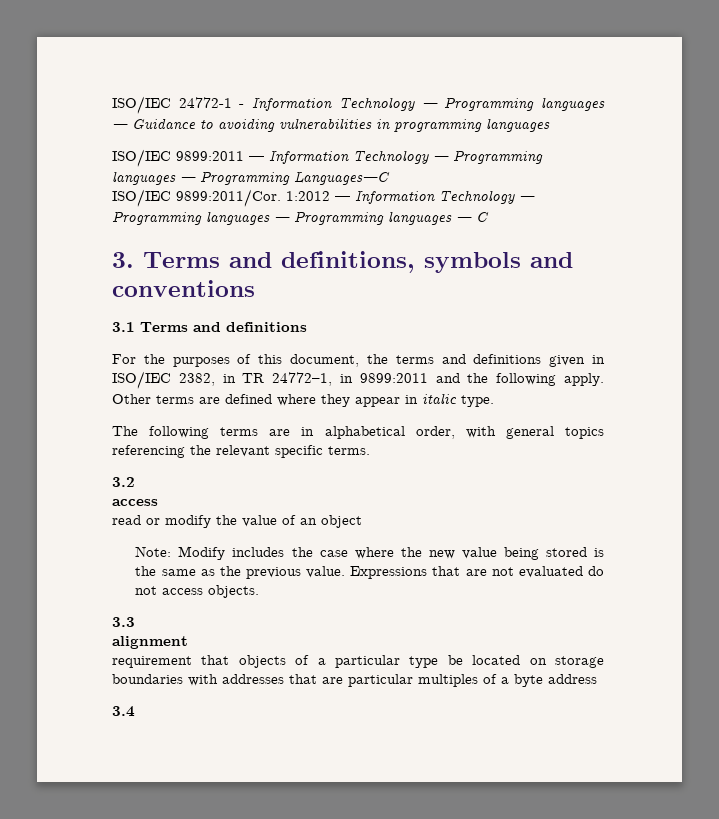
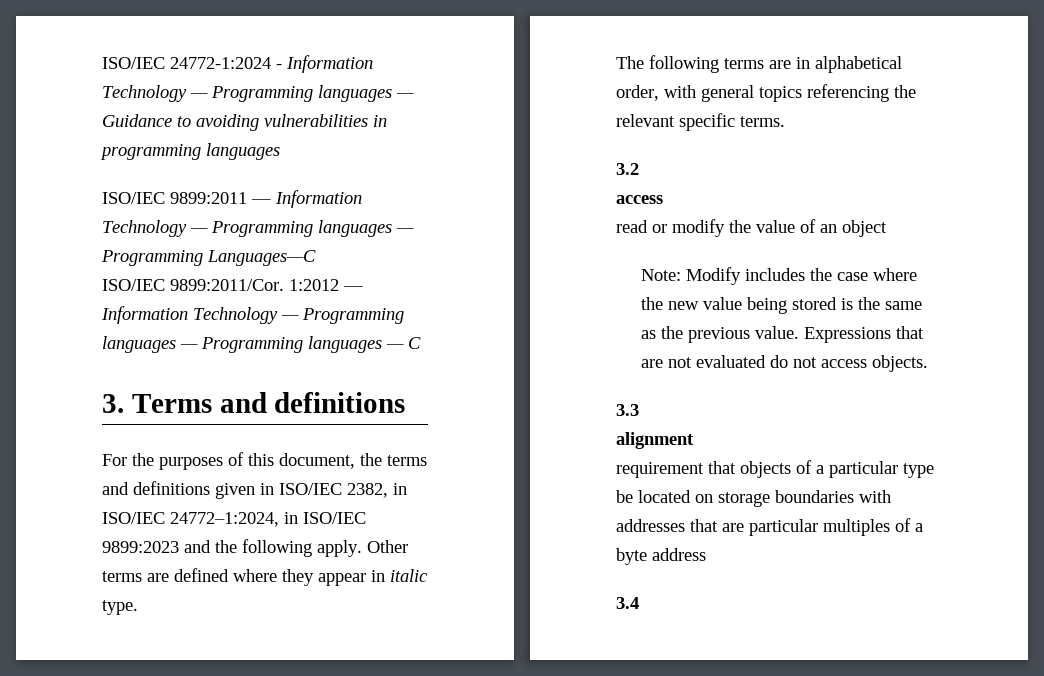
- ISO/IEC 24772-1 - Information Technology — Programming languages — Guidance to avoiding vulnerabilities in programming languages
+ ISO/IEC 24772-1:2024 - Information Technology — Programming languages — Guidance to avoiding vulnerabilities in programming languages
- 3. Terms and definitions, symbols and conventions
- 3.1 Terms and definitions
+ 3. Terms and definitions
- For the purposes of this document, the terms and definitions given in ISO/IEC 2382, in TR 24772–1, in 9899:2011 and the following apply.
+ For the purposes of this document, the terms and definitions given in ISO/IEC 2382, in ISO/IEC 24772–1:2024, in ISO/IEC 9899:2023 and the following apply.

